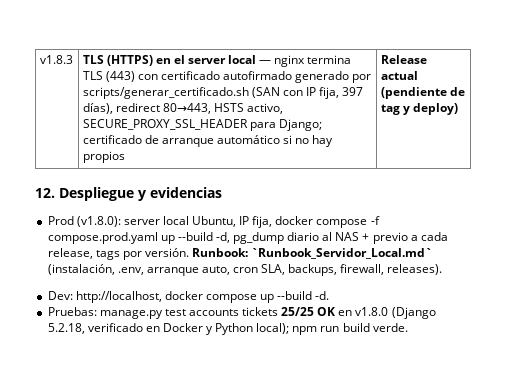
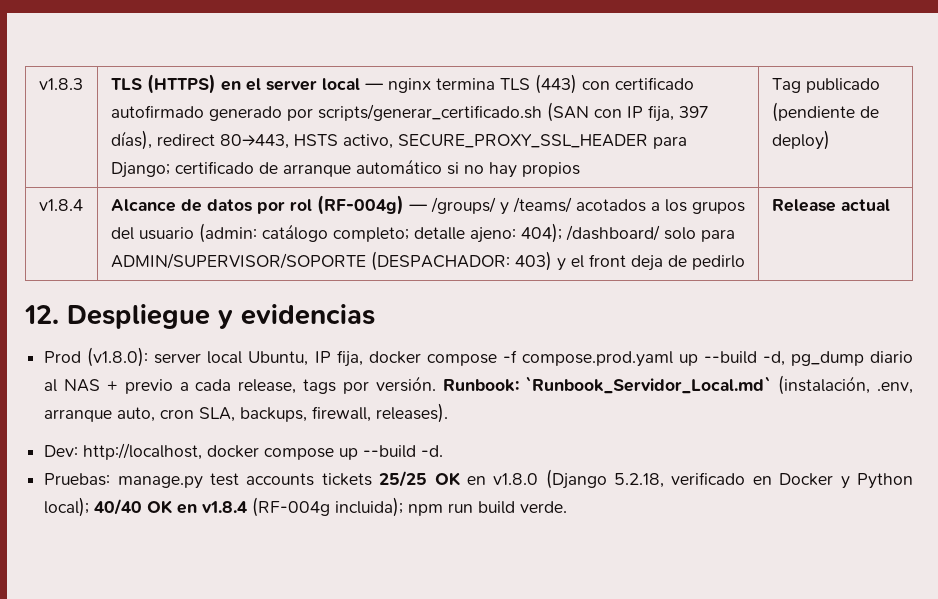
- Release actual (pendiente de tag y deploy)
+ Tag publicado (pendiente de deploy)
+ v1.8.4 | Alcance de datos por rol (RF-004g) — /groups/ y /teams/ acotados a los grupos del usuario (admin: catálogo completo; detalle ajeno: 404); /dashboard/ solo para ADMIN/SUPERVISOR/SOPORTE (DESPACHADOR: 403) y el front deja de pedirlo | Release actual
- Pruebas: manage.py test accounts tickets 25/25 OK en v1.8.0 (Django 5.2.18, verificado en Docker y Python local); npm run build verde.
+ Pruebas: manage.py test accounts tickets 25/25 OK en v1.8.0 (Django 5.2.18, verificado en Docker y Python local); 40/40 OK en v1.8.4 (RF-004g incluida); npm run build verde.

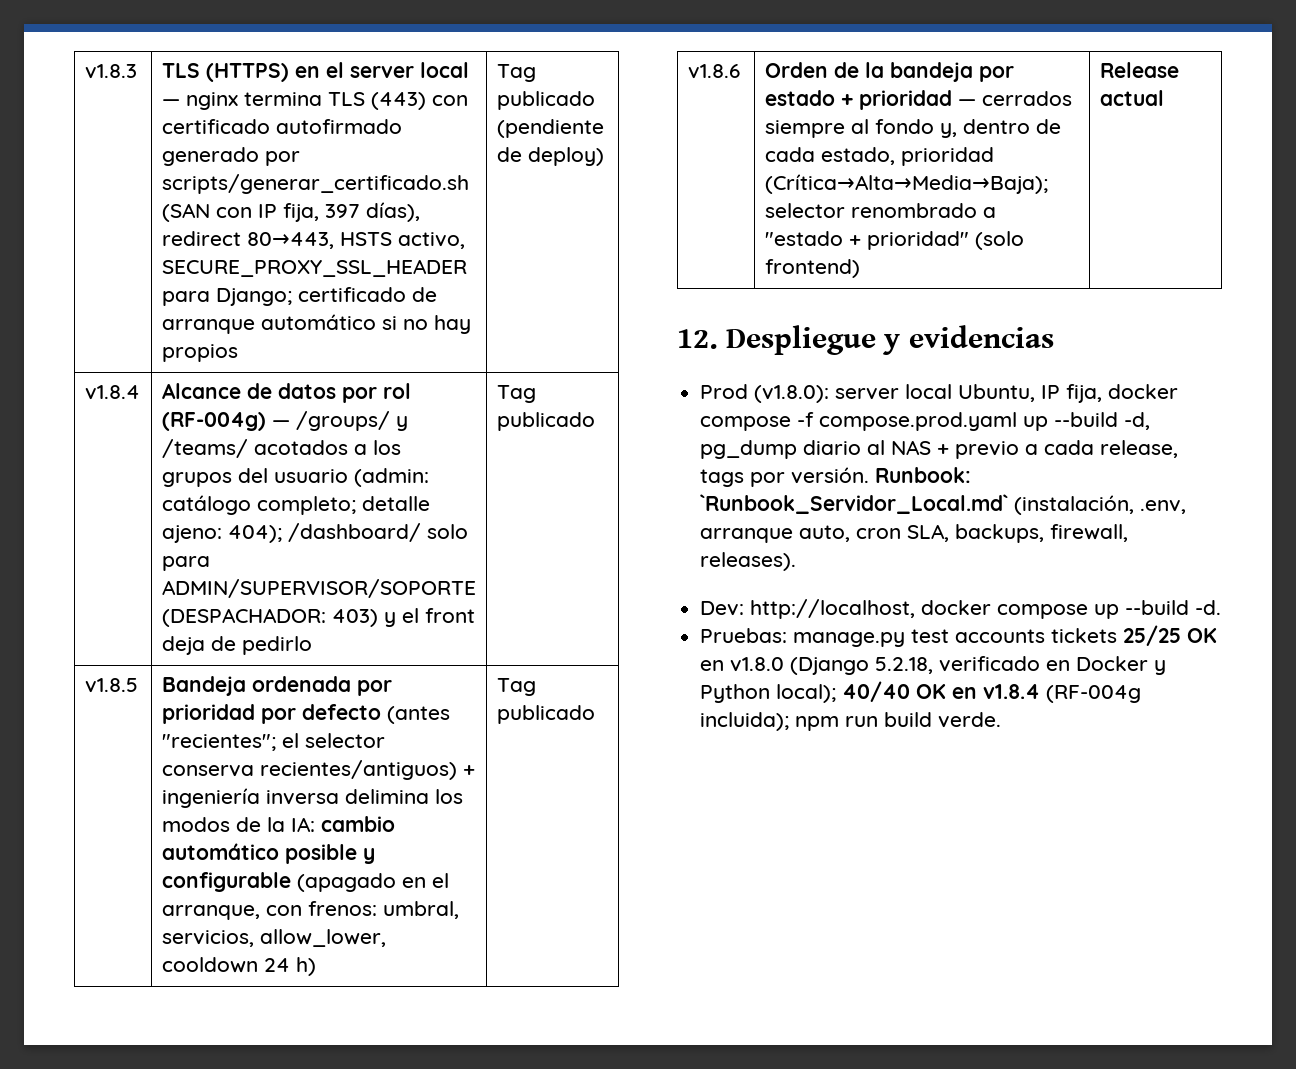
- v1.8.4 | Alcance de datos por rol (RF-004g) — /groups/ y /teams/ acotados a los grupos del usuario (admin: catálogo completo; detalle ajeno: 404); /dashboard/ solo para ADMIN/SUPERVISOR/SOPORTE (DESPACHADOR: 403) y el front deja de pedirlo | Release actual
+ v1.8.4 | Alcance de datos por rol (RF-004g) — /groups/ y /teams/ acotados a los grupos del usuario (admin: catálogo completo; detalle ajeno: 404); /dashboard/ solo para ADMIN/SUPERVISOR/SOPORTE (DESPACHADOR: 403) y el front deja de pedirlo | Tag publicado
+ v1.8.5 | Bandeja ordenada por prioridad por defecto (antes "recientes"; el selector conserva recientes/antiguos) + ingeniería inversa delimina los modos de la IA: cambio automático posible y configurable (apagado en el arranque, con frenos: umbral, servicios, allow_lower, cooldown 24 h) | Tag publicado
+ v1.8.6 | Orden de la bandeja por estado + prioridad — cerrados siempre al fondo y, dentro de cada estado, prioridad (Crítica→Alta→Media→Baja); selector renombrado a "estado + prioridad" (solo frontend) | Release actual

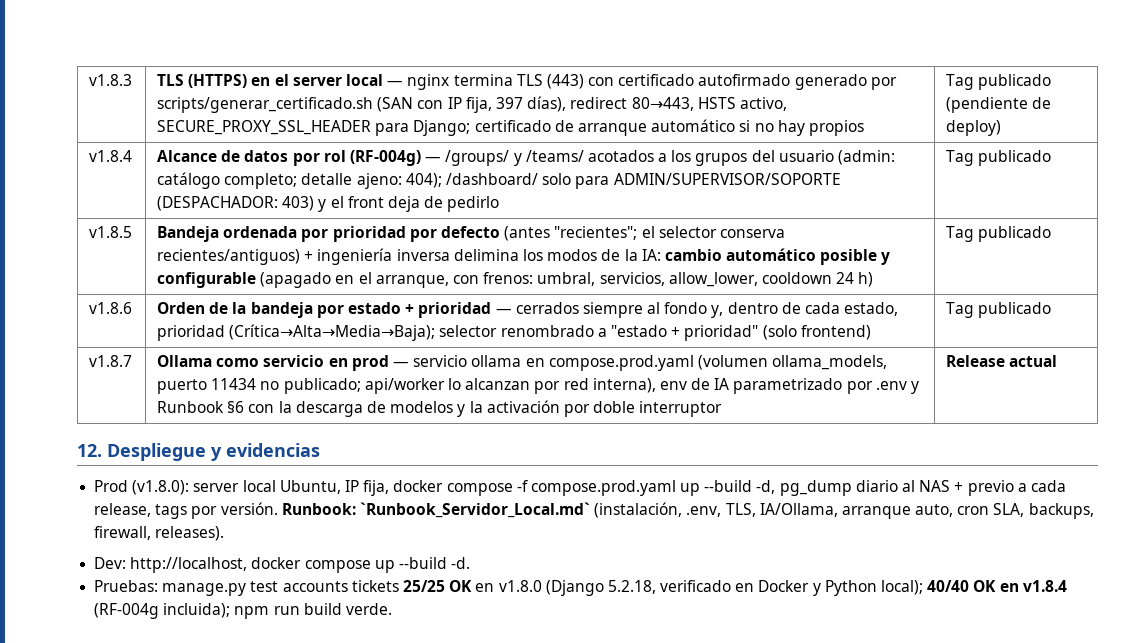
- v1.8.6 | Orden de la bandeja por estado + prioridad — cerrados siempre al fondo y, dentro de cada estado, prioridad (Crítica→Alta→Media→Baja); selector renombrado a "estado + prioridad" (solo frontend) | Release actual
+ v1.8.6 | Orden de la bandeja por estado + prioridad — cerrados siempre al fondo y, dentro de cada estado, prioridad (Crítica→Alta→Media→Baja); selector renombrado a "estado + prioridad" (solo frontend) | Tag publicado
+ v1.8.7 | Ollama como servicio en prod — servicio ollama en compose.prod.yaml (volumen ollama_models, puerto 11434 no publicado; api/worker lo alcanzan por red interna), env de IA parametrizado por .env y Runbook §6 con la descarga de modelos y la activación por doble interruptor | Release actual
- Runbook: `Runbook_Servidor_Local.md` (instalación, .env, arranque auto, cron SLA, backups, firewall, releases).
+ Runbook: `Runbook_Servidor_Local.md` (instalación, .env, TLS, IA/Ollama, arranque auto, cron SLA, backups, firewall, releases).

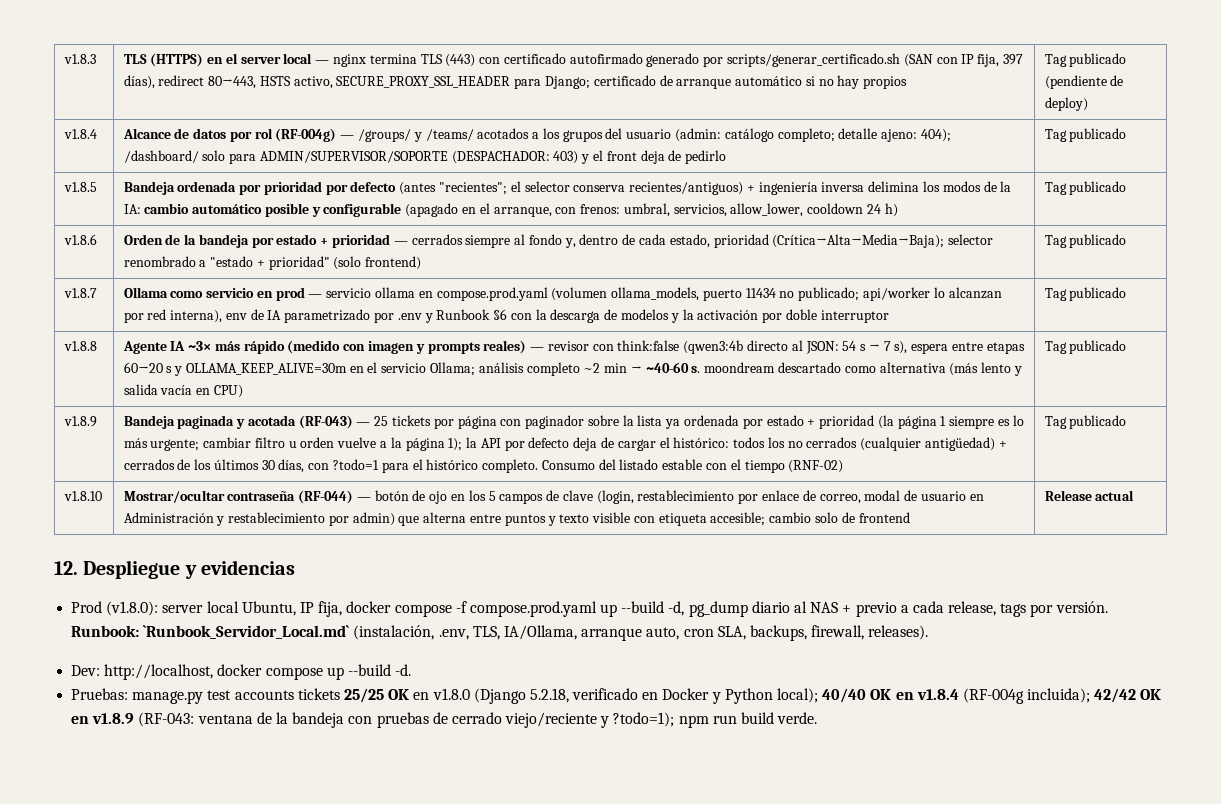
- Ollama como servicio en prod — servicio ollama en compose.prod.yaml (volumen ollama_models, puerto 11434 no publicado; api/worker lo alcanzan por red interna), env de IA parametrizado por .env y Runbook §6 con la descarga de modelos y la activación por doble interruptor
+ Ollama como servicio en prod — servicio ollama en compose.prod.yaml (volumen ollama_models, puerto 11434 no publicado; api/worker lo alcanzan por red interna), env de IA parametrizado por .env y Runbook §6 con la descarga de modelos y la activación por doble interruptor | Tag publicado
+ v1.8.8 | Agente IA ~3× más rápido (medido con imagen y prompts reales) — revisor con think:false (qwen3:4b directo al JSON: 54 s → 7 s), espera entre etapas 60→20 s y OLLAMA_KEEP_ALIVE=30m en el servicio Ollama; análisis completo ~2 min → ~40-60 s. moondream descartado como alternativa (más lento y salida vacía en CPU) | Tag publicado
+ v1.8.9 | Bandeja paginada y acotada (RF-043) — 25 tickets por página con paginador sobre la lista ya ordenada por estado + prioridad (la página 1 siempre es lo más urgente; cambiar filtro u orden vuelve a la página 1); la API por defecto deja de cargar el histórico: todos los no cerrados (cualquier antigüedad) + cerrados de los últimos 30 días, con ?todo=1 para el histórico completo. Consumo del listado estable con el tiempo (RNF-02) | Tag publicado
+ v1.8.10 | Mostrar/ocultar contraseña (RF-044) — botón de ojo en los 5 campos de clave (login, restablecimiento por enlace de correo, modal de usuario en Administración y restablecimiento por admin) que alterna entre puntos y texto visible con etiqueta accesible; cambio solo de frontend
- Pruebas: manage.py test accounts tickets 25/25 OK en v1.8.0 (Django 5.2.18, verificado en Docker y Python local); 40/40 OK en v1.8.4 (RF-004g incluida); npm run build verde.
+ Pruebas: manage.py test accounts tickets 25/25 OK en v1.8.0 (Django 5.2.18, verificado en Docker y Python local); 40/40 OK en v1.8.4 (RF-004g incluida); 42/42 OK en v1.8.9 (RF-043: ventana de la bandeja con pruebas de cerrado viejo/reciente y ?todo=1); npm run build verde.

